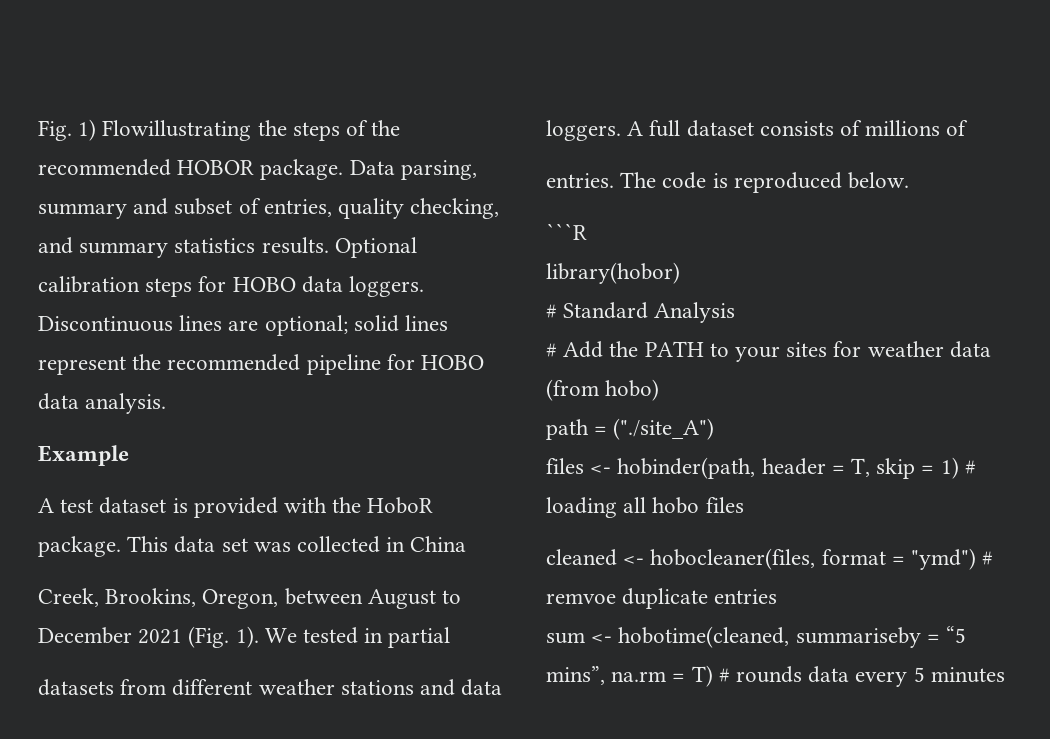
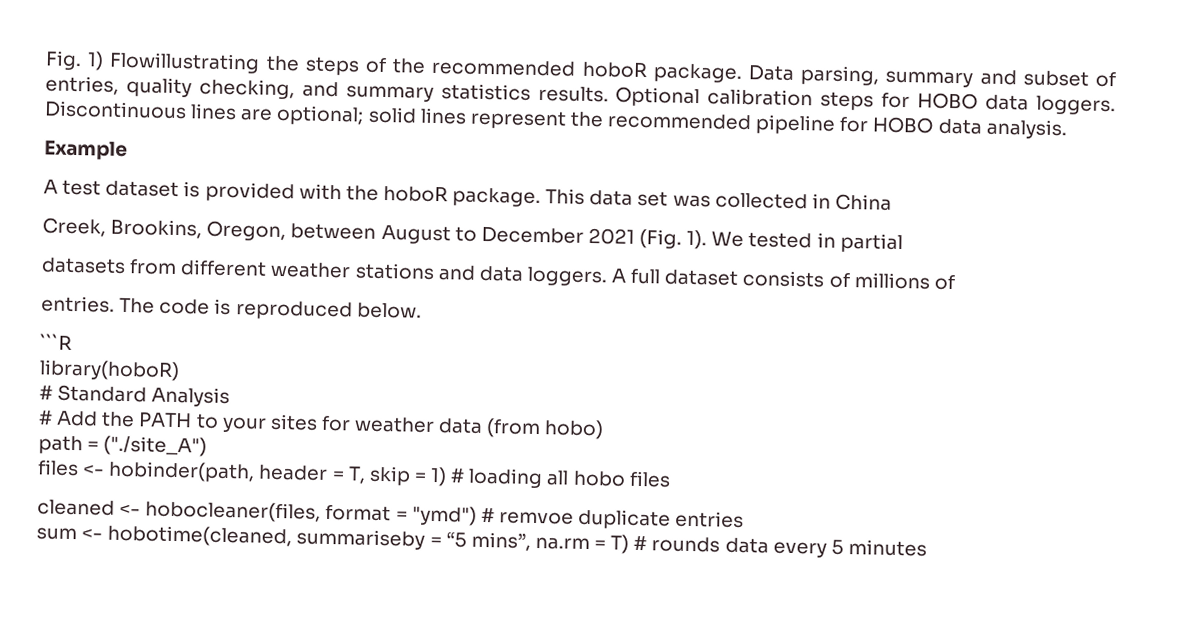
- Fig. 1) Flowillustrating the steps of the recommended HOBOR package.
+ Fig. 1) Flowillustrating the steps of the recommended hoboR package.
- A test dataset is provided with the HoboR package.
+ A test dataset is provided with the hoboR package.
- library(hobor)
+ library(hoboR)

